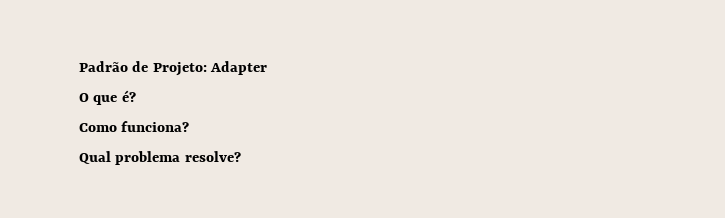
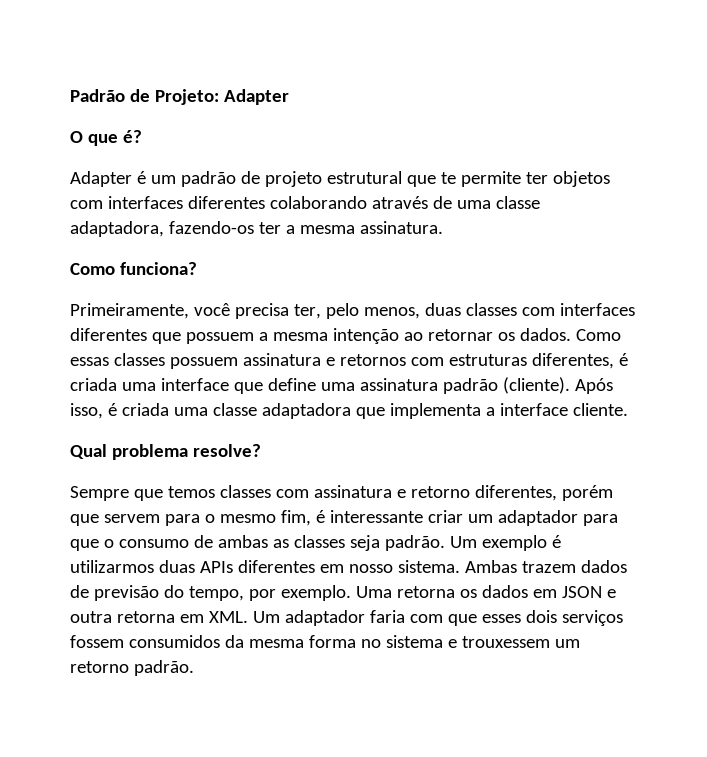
+ Adapter é um padrão de projeto estrutural que te permite ter objetos com interfaces diferentes colaborando através de uma classe adaptadora, fazendo-os ter a mesma assinatura.
  Como funciona?
+ Primeiramente, você precisa ter, pelo menos, duas classes com interfaces diferentes que possuem a mesma intenção ao retornar os dados. Como essas classes possuem assinatura e retornos com estruturas diferentes, é criada uma interface que define uma assinatura padrão (cliente). Após isso, é criada uma classe adaptadora que implementa a interface cliente.
  Qual problema resolve?
+ Sempre que temos classes com assinatura e retorno diferentes, porém que servem para o mesmo fim, é interessante criar um adaptador para que o consumo de ambas as classes seja padrão. Um exemplo é utilizarmos duas APIs diferentes em nosso sistema. Ambas trazem dados de previsão do tempo, por exemplo. Uma retorna os dados em JSON e outra retorna em XML. Um adaptador faria com que esses dois serviços fossem consumidos da mesma forma no sistema e trouxessem um retorno padrão.

